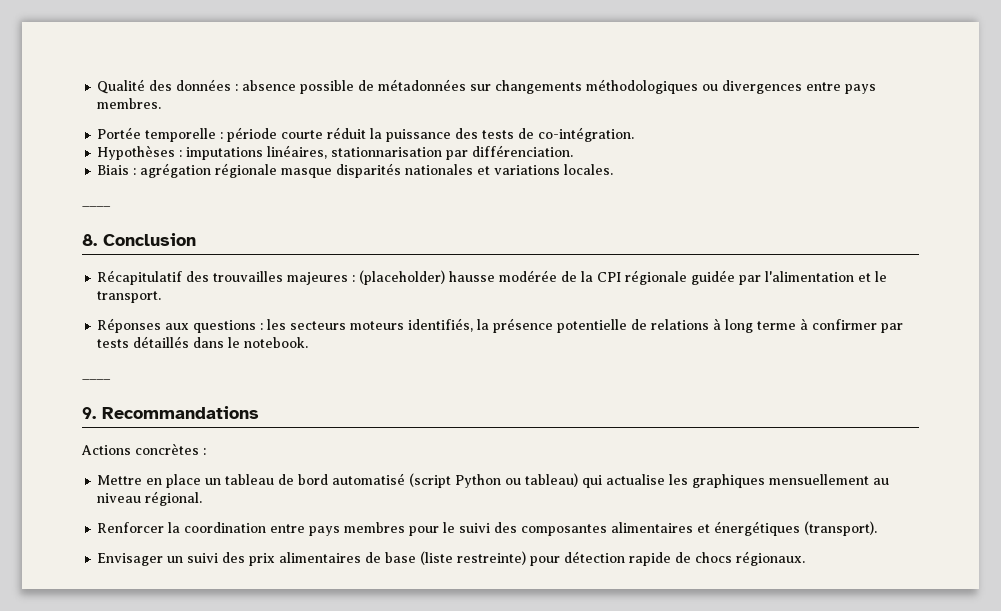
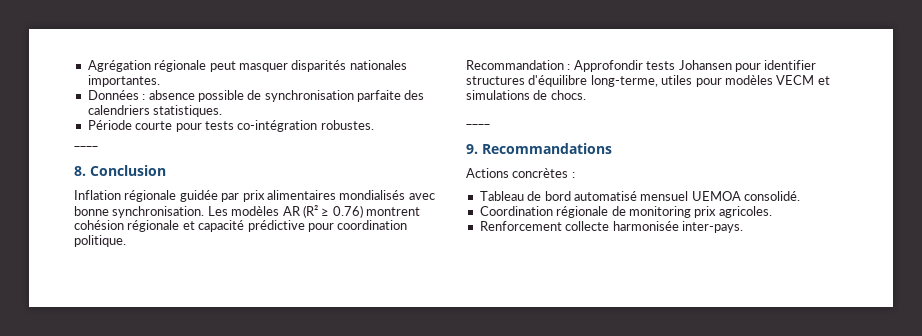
- Qualité des données : absence possible de métadonnées sur changements méthodologiques ou divergences entre pays membres.
- Portée temporelle : période courte réduit la puissance des tests de co-intégration.
- Hypothèses : imputations linéaires, stationnarisation par différenciation.
- Biais : agrégation régionale masque disparités nationales et variations locales.
+ Agrégation régionale peut masquer disparités nationales importantes.
+ Données : absence possible de synchronisation parfaite des calendriers statistiques.
+ Période courte pour tests co-intégration robustes.
  ____
  8. Conclusion
- Récapitulatif des trouvailles majeures : (placeholder) hausse modérée de la CPI régionale guidée par l'alimentation et le transport.
- Réponses aux questions : les secteurs moteurs identifiés, la présence potentielle de relations à long terme à confirmer par tests détaillés dans le notebook.
+ Inflation régionale guidée par prix alimentaires mondialisés avec bonne synchronisation. Les modèles AR (R² ≥ 0.76) montrent cohésion régionale et capacité prédictive pour coordination politique.
+ Recommandation : Approfondir tests Johansen pour identifier structures d'équilibre long-terme, utiles pour modèles VECM et simulations de chocs.
- Mettre en place un tableau de bord automatisé (script Python ou tableau) qui actualise les graphiques mensuellement au niveau régional.
- Renforcer la coordination entre pays membres pour le suivi des composantes alimentaires et énergétiques (transport).
- Envisager un suivi des prix alimentaires de base (liste restreinte) pour détection rapide de chocs régionaux.
+ Tableau de bord automatisé mensuel UEMOA consolidé.
+ Coordination régionale de monitoring prix agricoles.
+ Renforcement collecte harmonisée inter-pays.

